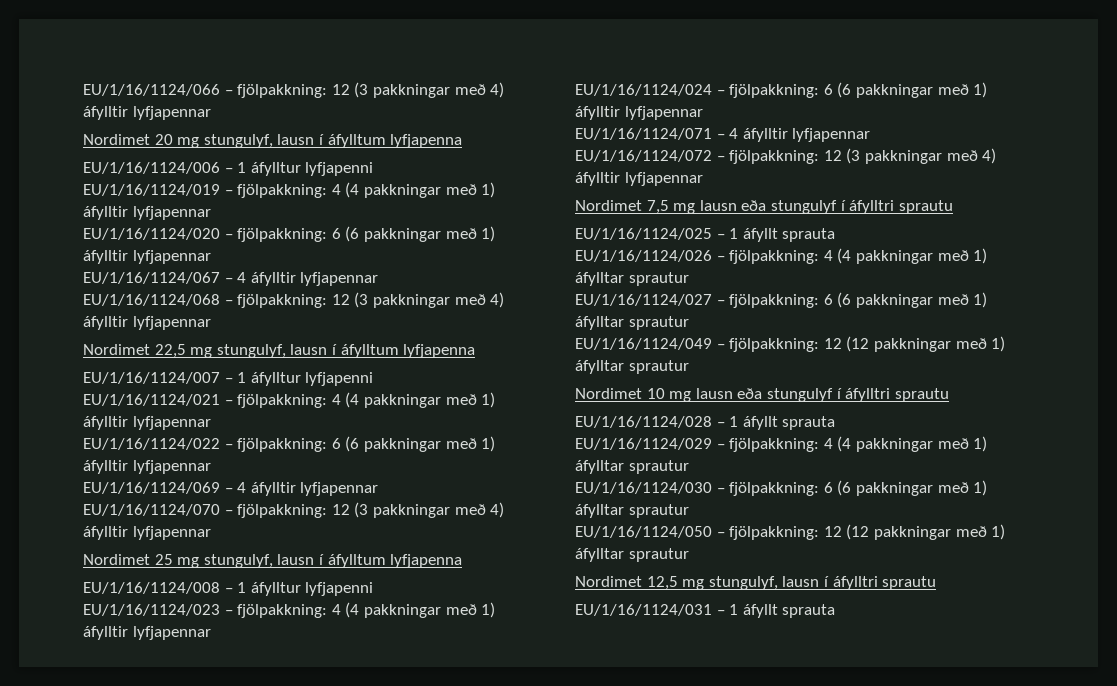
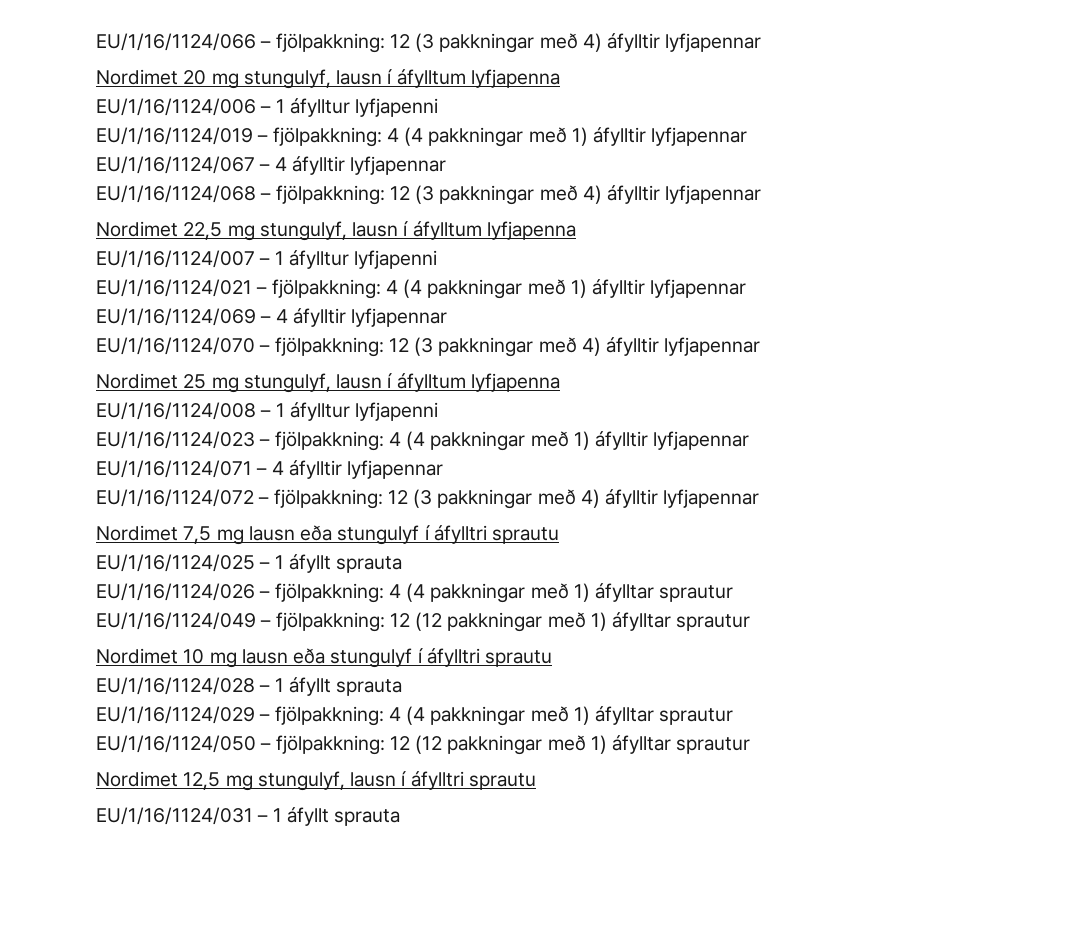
- EU/1/16/1124/020 – fjölpakkning: 6 (6 pakkningar með 1) áfylltir lyfjapennar
- EU/1/16/1124/022 – fjölpakkning: 6 (6 pakkningar með 1) áfylltir lyfjapennar
- EU/1/16/1124/024 – fjölpakkning: 6 (6 pakkningar með 1) áfylltir lyfjapennar
- EU/1/16/1124/027 – fjölpakkning: 6 (6 pakkningar með 1) áfylltar sprautur
- EU/1/16/1124/030 – fjölpakkning: 6 (6 pakkningar með 1) áfylltar sprautur

